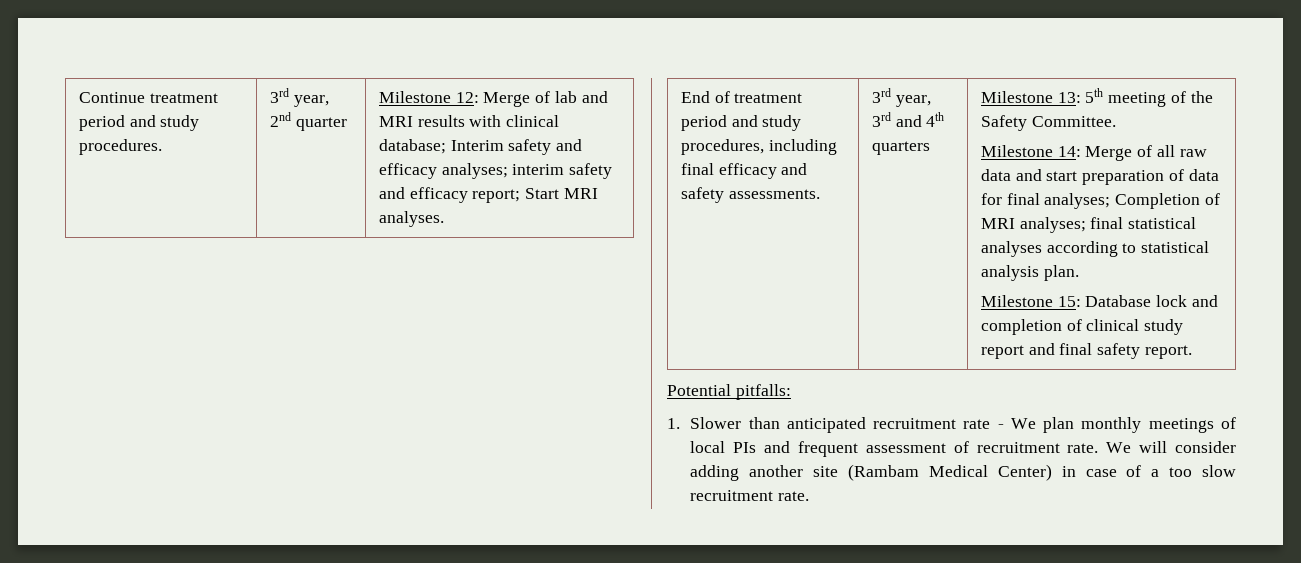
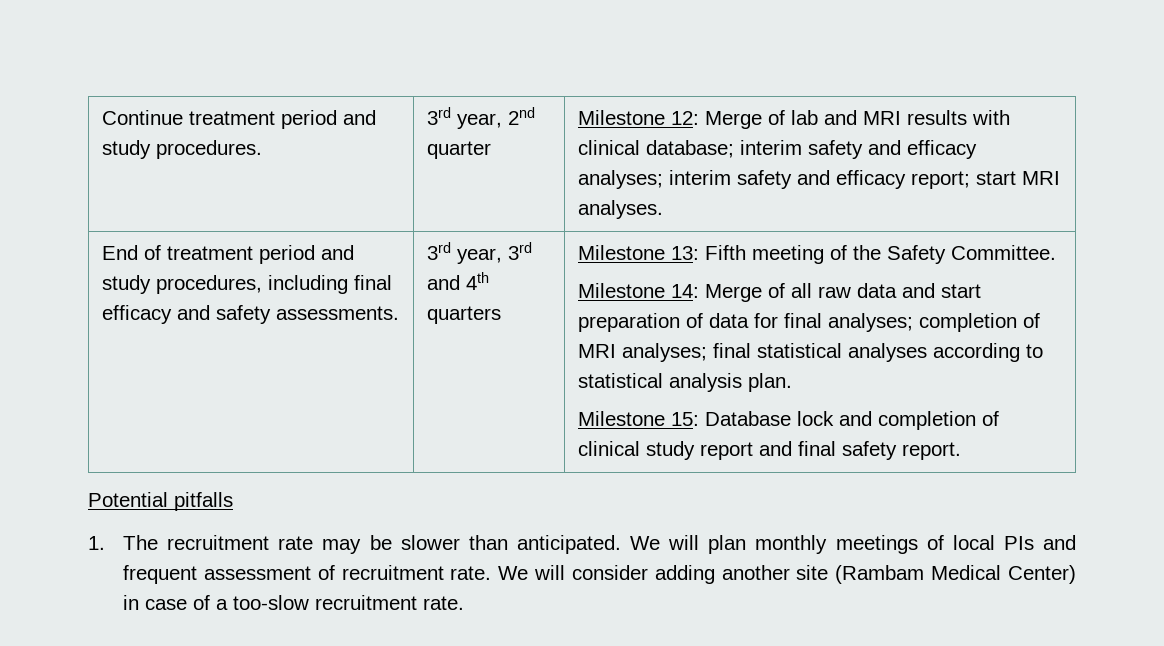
- Continue treatment period and study procedures. | 3rd year, 2nd quarter | Milestone 12: Merge of lab and MRI results with clinical database; Interim safety and efficacy analyses; interim safety and efficacy report; Start MRI analyses.
+ Continue treatment period and study procedures. | 3rd year, 2nd quarter | Milestone 12: Merge of lab and MRI results with clinical database; interim safety and efficacy analyses; interim safety and efficacy report; start MRI analyses.
- Milestone 13: 5th meeting of the Safety Committee.
+ Milestone 13: Fifth meeting of the Safety Committee.
- Milestone 14: Merge of all raw data and start preparation of data for final analyses; Completion of MRI analyses; final statistical analyses according to statistical analysis plan.
+ Milestone 14: Merge of all raw data and start preparation of data for final analyses; completion of MRI analyses; final statistical analyses according to statistical analysis plan.
- Potential pitfalls:
+ Potential pitfalls
- 1. Slower than anticipated recruitment rate - We plan monthly meetings of local PIs and frequent assessment of recruitment rate.
+ 1. The recruitment rate may be slower than anticipated. We will plan monthly meetings of local PIs and frequent assessment of recruitment rate.
- We will consider adding another site (Rambam Medical Center) in case of a too slow recruitment rate.
+ We will consider adding another site (Rambam Medical Center) in case of a too-slow recruitment rate.

